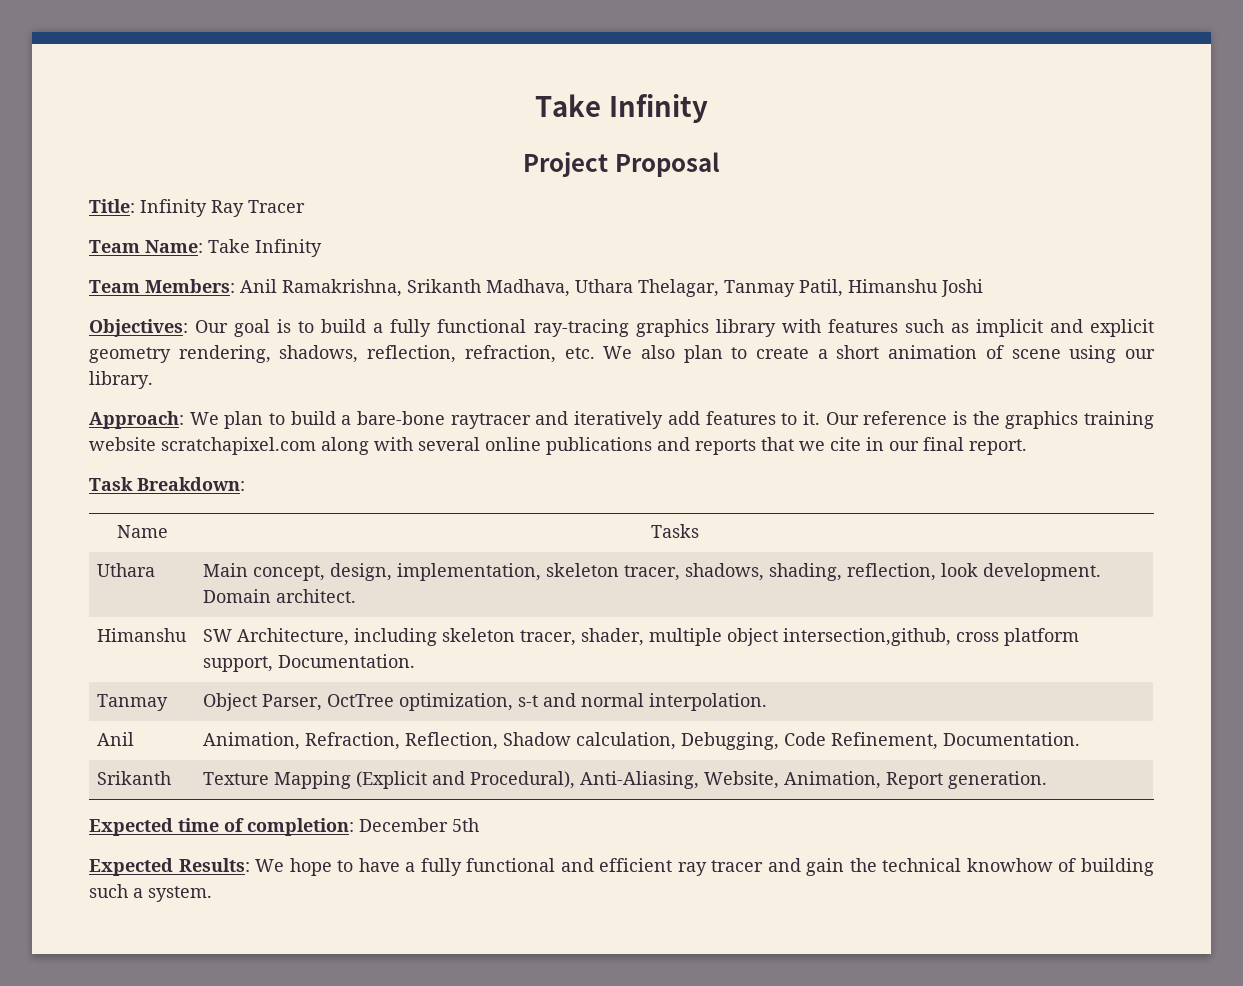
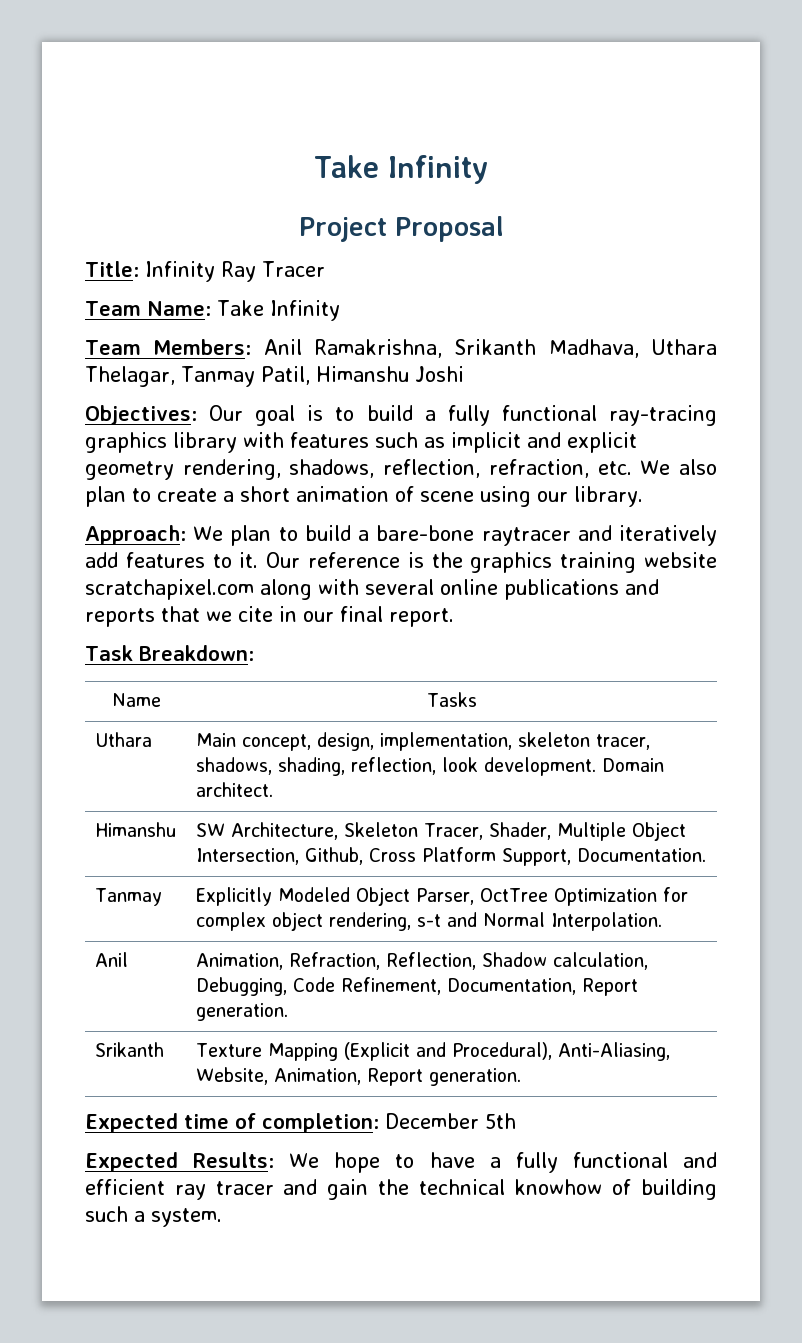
- Himanshu | SW Architecture, including skeleton tracer, shader, multiple object intersection,github, cross platform support, Documentation.
+ Himanshu | SW Architecture, Skeleton Tracer, Shader, Multiple Object Intersection, Github, Cross Platform Support, Documentation.
- Tanmay | Object Parser, OctTree optimization, s-t and normal interpolation.
+ Tanmay | Explicitly Modeled Object Parser, OctTree Optimization for complex object rendering, s-t and Normal Interpolation.
- Anil | Animation, Refraction, Reflection, Shadow calculation, Debugging, Code Refinement, Documentation.
+ Anil | Animation, Refraction, Reflection, Shadow calculation, Debugging, Code Refinement, Documentation, Report generation.

